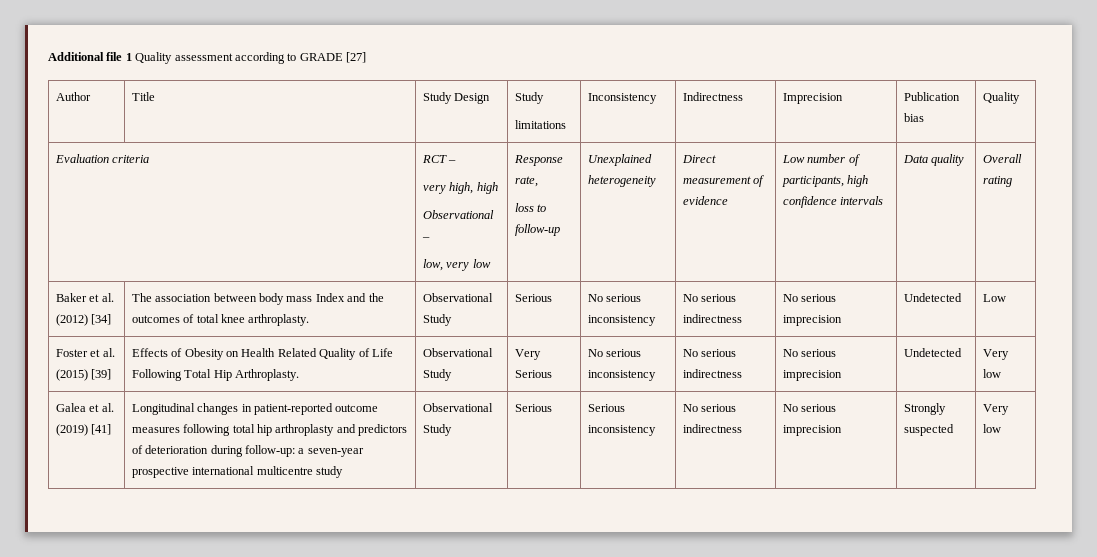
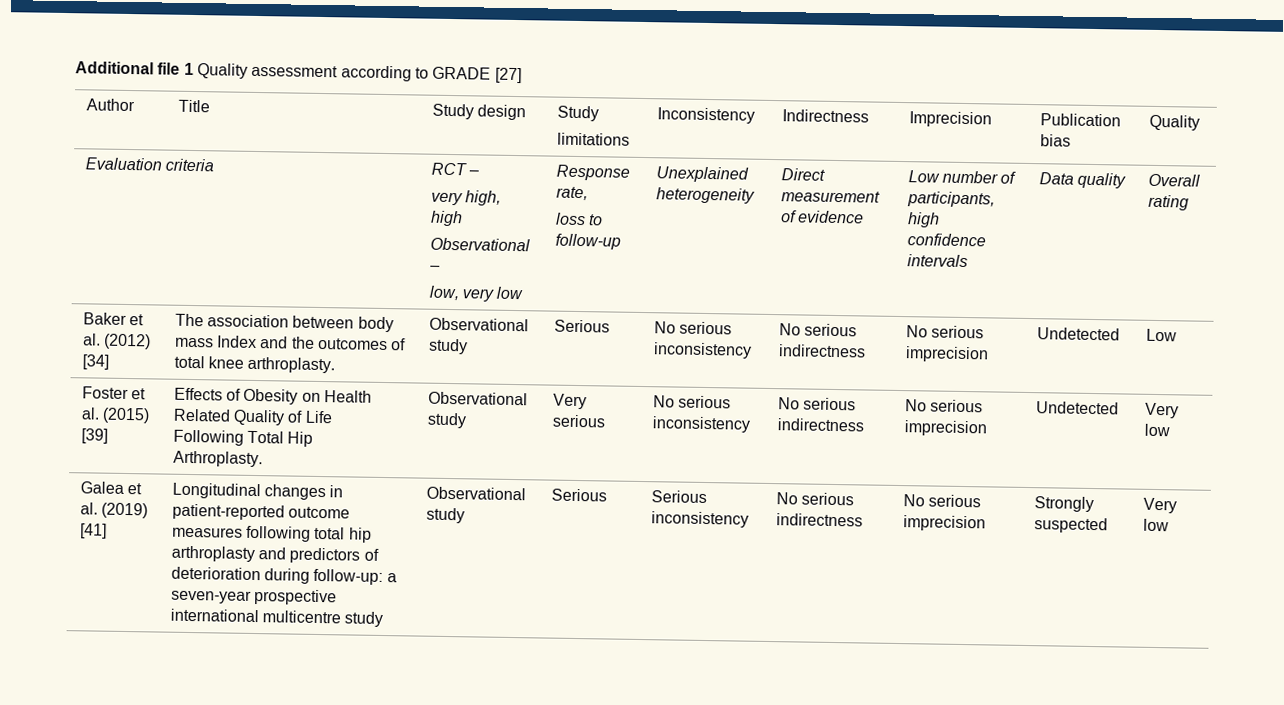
- Author | Title | Study Design | Study
+ Author | Title | Study design | Study
- Baker et al. (2012) [34] | The association between body mass Index and the outcomes of total knee arthroplasty. | Observational Study | Serious | No serious inconsistency | No serious indirectness | No serious imprecision | Undetected | Low
+ Baker et al. (2012) [34] | The association between body mass Index and the outcomes of total knee arthroplasty. | Observational study | Serious | No serious inconsistency | No serious indirectness | No serious imprecision | Undetected | Low
- Foster et al. (2015) [39] | Effects of Obesity on Health Related Quality of Life Following Total Hip Arthroplasty. | Observational Study | Very Serious | No serious inconsistency | No serious indirectness | No serious imprecision | Undetected | Very low
+ Foster et al. (2015) [39] | Effects of Obesity on Health Related Quality of Life Following Total Hip Arthroplasty. | Observational study | Very serious | No serious inconsistency | No serious indirectness | No serious imprecision | Undetected | Very low
- Longitudinal changes in patient-reported outcome measures following total hip arthroplasty and predictors of deterioration during follow-up: a seven-year prospective international multicentre study | Observational Study
+ Longitudinal changes in patient-reported outcome measures following total hip arthroplasty and predictors of deterioration during follow-up: a seven-year prospective international multicentre study | Observational study

